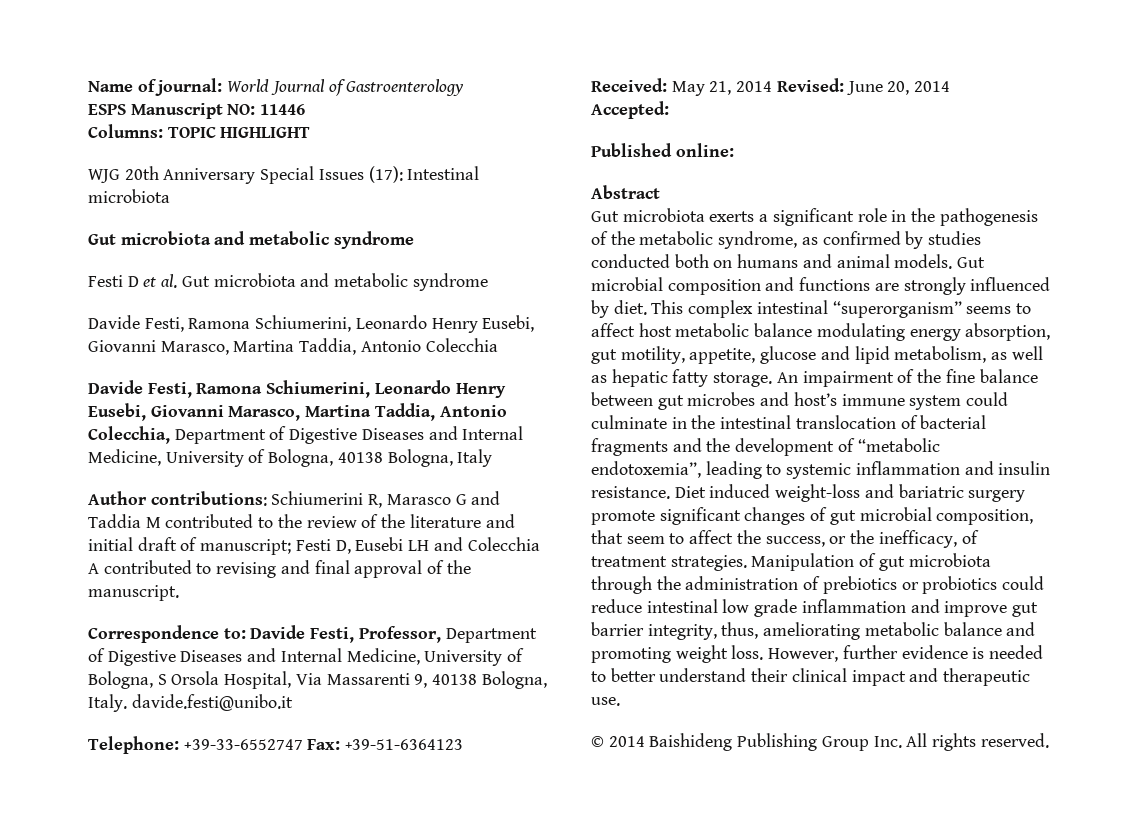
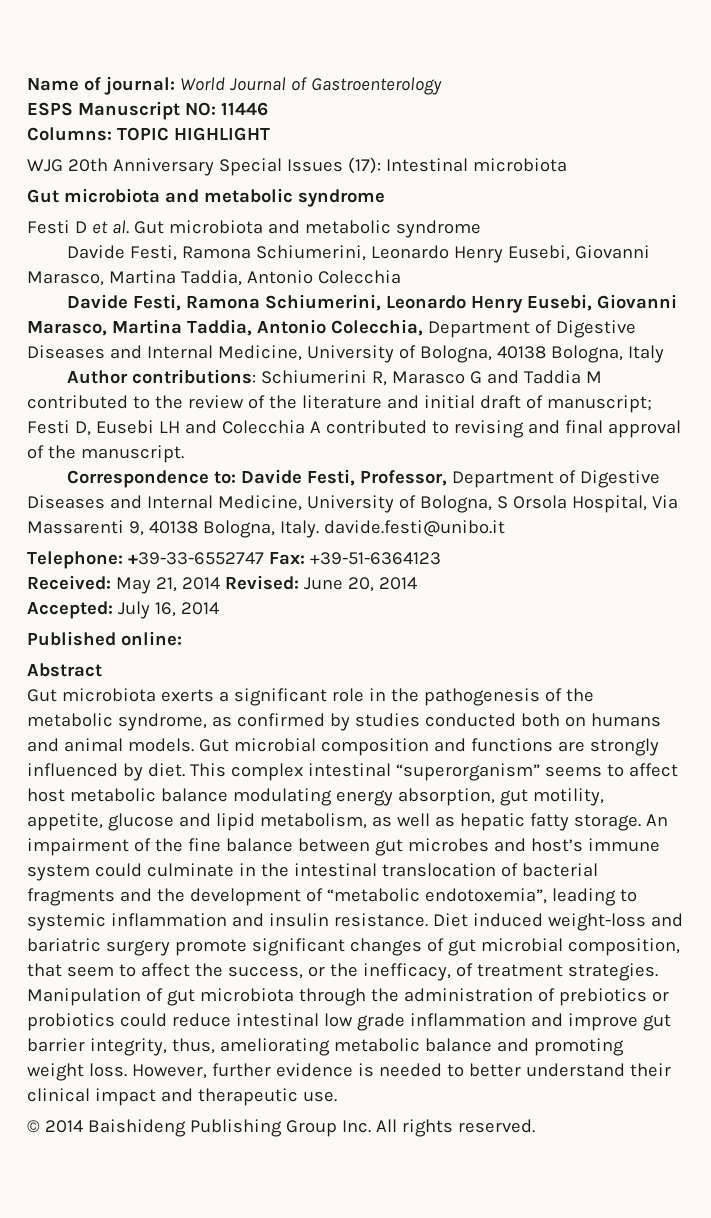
- Accepted:
+ Accepted: July 16, 2014

